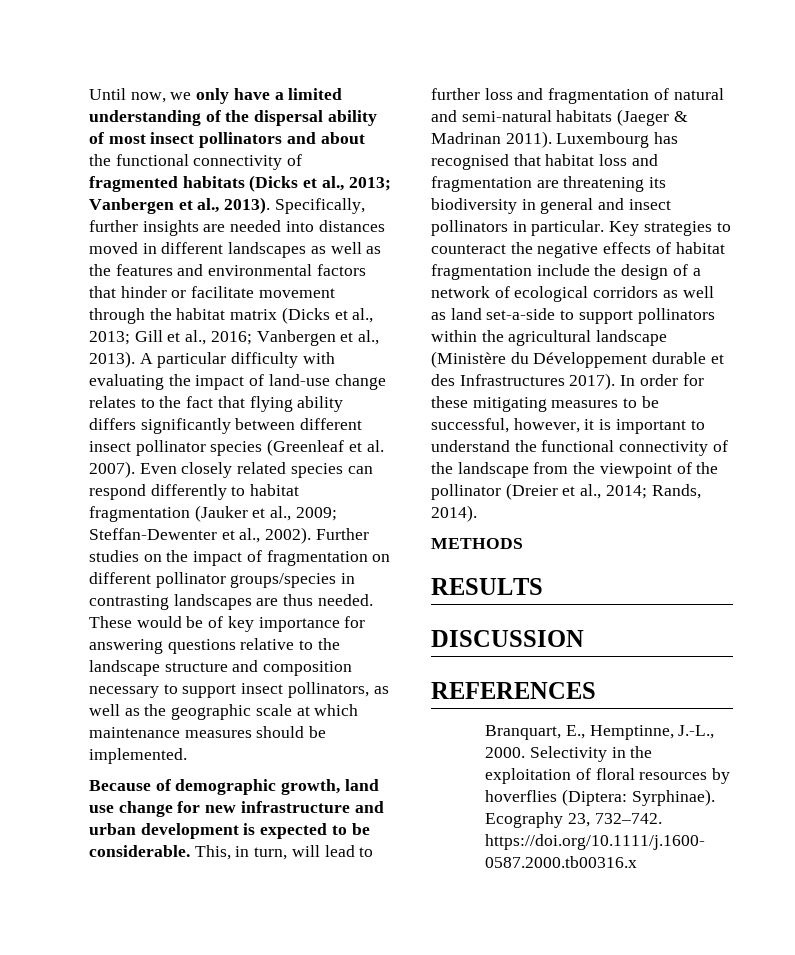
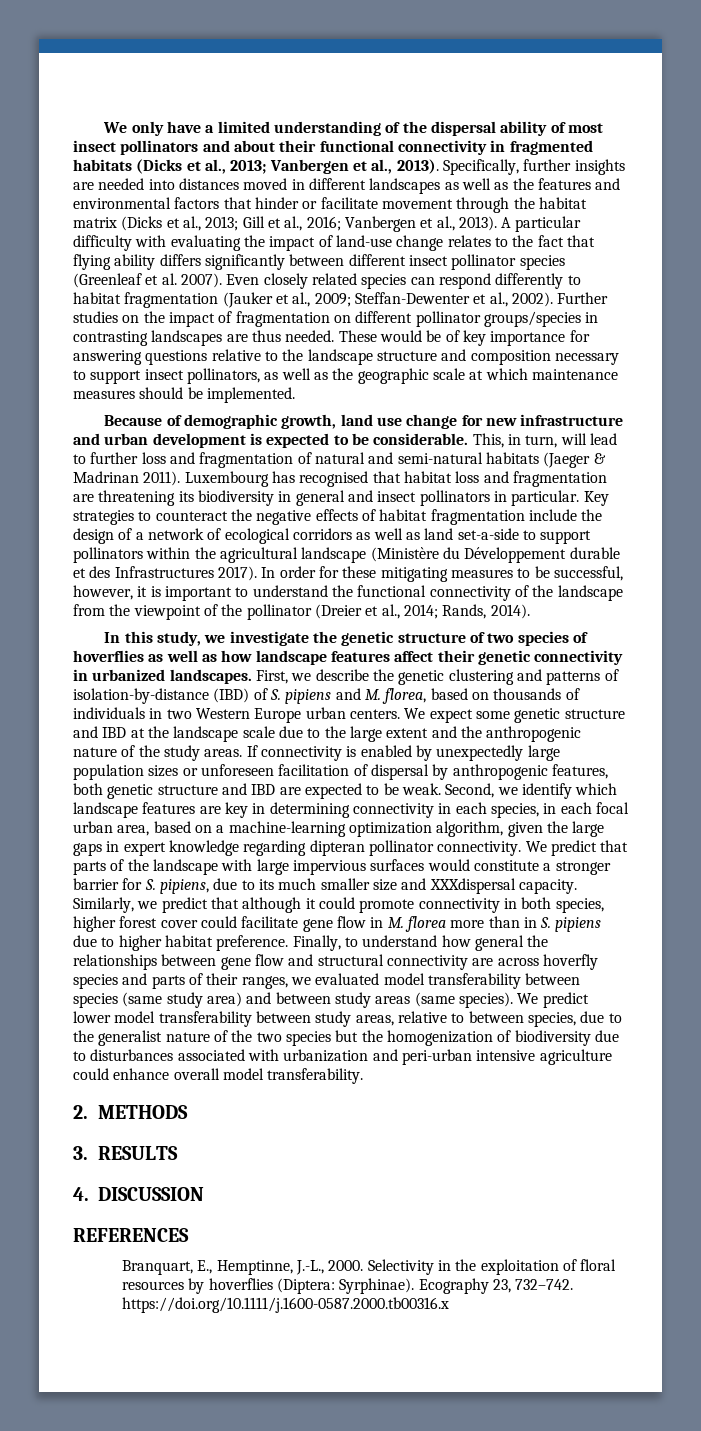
- Until now, we only have a limited understanding of the dispersal ability of most insect pollinators and about the functional connectivity of fragmented habitats (Dicks et al., 2013; Vanbergen et al., 2013).
+ We only have a limited understanding of the dispersal ability of most insect pollinators and about their functional connectivity in fragmented habitats (Dicks et al., 2013; Vanbergen et al., 2013).
- METHODS
+ In this study, we investigate the genetic structure of two species of hoverflies as well as how landscape features affect their genetic connectivity in urbanized landscapes. First, we describe the genetic clustering and patterns of isolation-by-distance (IBD) of S. pipiens and M. florea, based on thousands of individuals in two Western Europe urban centers. We expect some genetic structure and IBD at the landscape scale due to the large extent and the anthropogenic nature of the study areas. If connectivity is enabled by unexpectedly large population sizes or unforeseen facilitation of dispersal by anthropogenic features, both genetic structure and IBD are expected to be weak. Second, we identify which landscape features are key in determining connectivity in each species, in each focal urban area, based on a machine-learning optimization algorithm, given the large gaps in expert knowledge regarding dipteran pollinator connectivity. We predict that parts of the landscape with large impervious surfaces would constitute a stronger barrier for S. pipiens, due to its much smaller size and XXXdispersal capacity. Similarly, we predict that although it could promote connectivity in both species, higher forest cover could facilitate gene flow in M. florea more than in S. pipiens due to higher habitat preference. Finally, to understand how general the relationships between gene flow and structural connectivity are across hoverfly species and parts of their ranges, we evaluated model transferability between species (same study area) and between study areas (same species). We predict lower model transferability between study areas, relative to between species, due to the generalist nature of the two species but the homogenization of biodiversity due to disturbances associated with urbanization and peri-urban intensive agriculture could enhance overall model transferability.
+ 2. METHODS
- RESULTS
+ 3. RESULTS
- DISCUSSION
+ 4. DISCUSSION

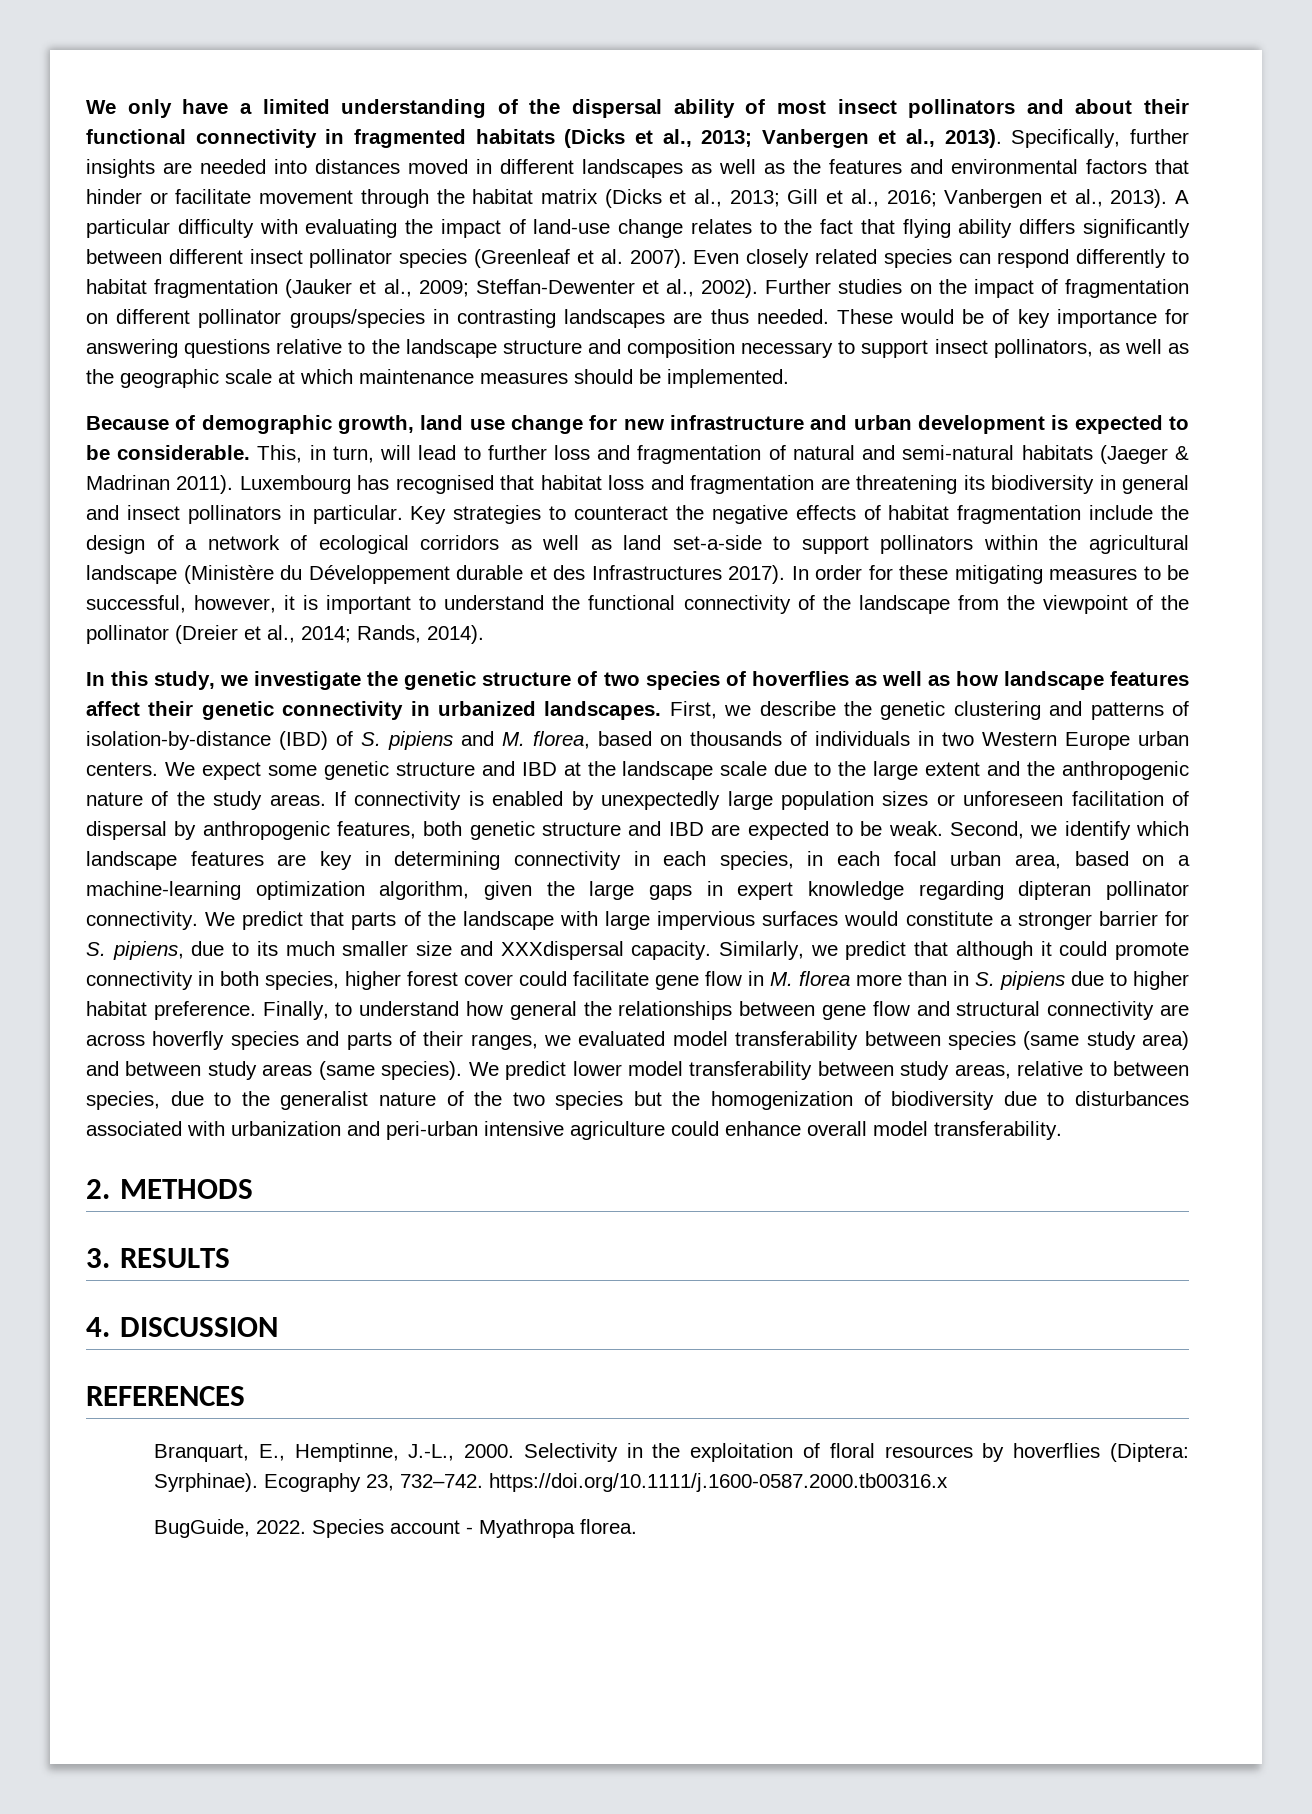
+ BugGuide, 2022. Species account - Myathropa florea.

